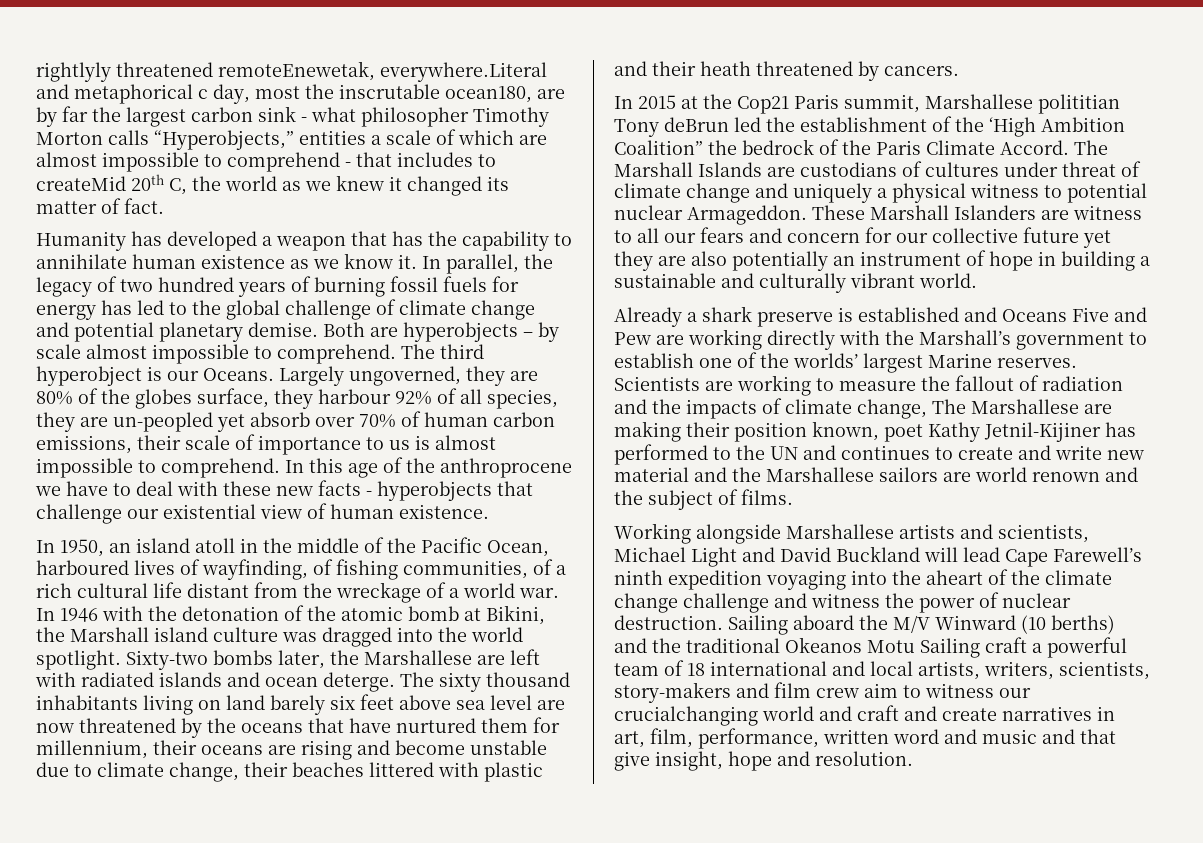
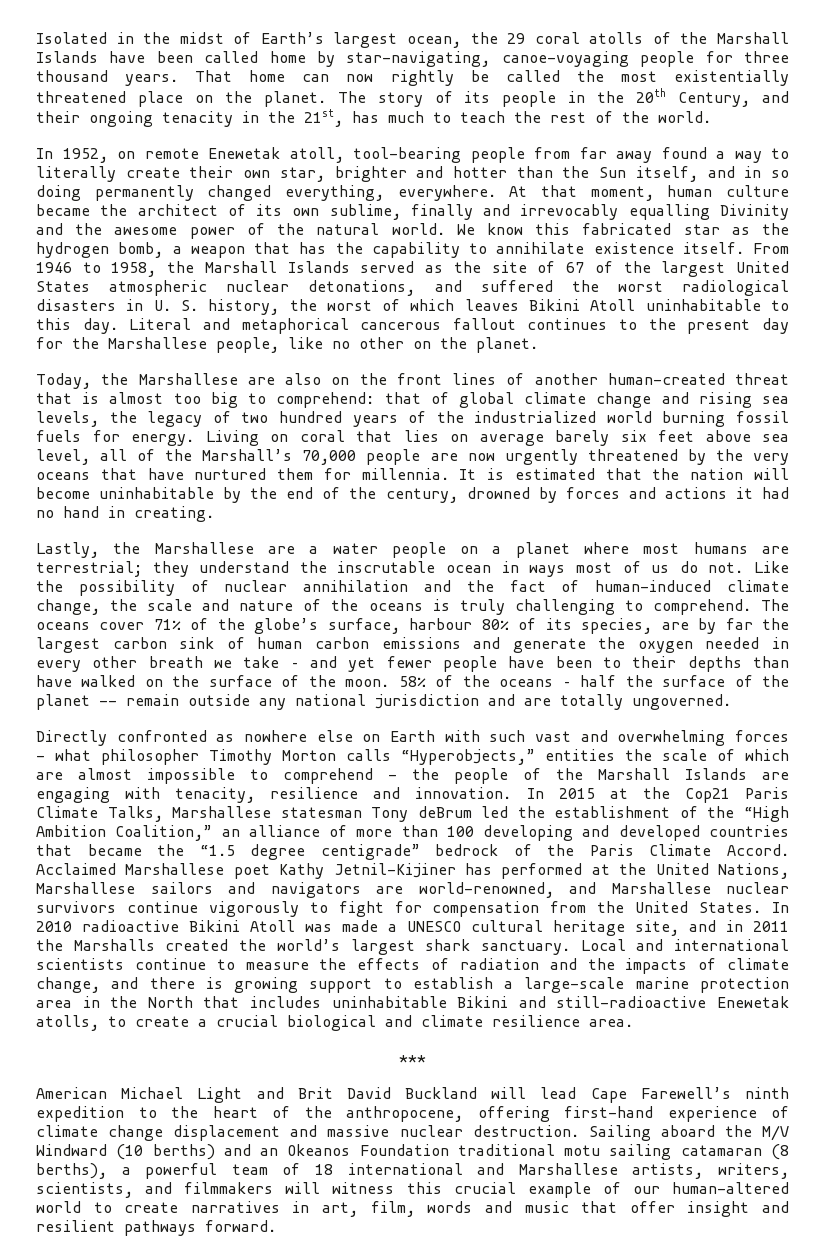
- rightlyly threatened remoteEnewetak, everywhere.Literal and metaphorical c day, most the inscrutable ocean180, are by far the largest carbon sink - what philosopher Timothy Morton calls “Hyperobjects,” entities a scale of which are almost impossible to comprehend - that includes to createMid 20th C, the world as we knew it changed its matter of fact.
- Humanity has developed a weapon that has the capability to annihilate human existence as we know it. In parallel, the legacy of two hundred years of burning fossil fuels for energy has led to the global challenge of climate change and potential planetary demise. Both are hyperobjects – by scale almost impossible to comprehend. The third hyperobject is our Oceans. Largely ungoverned, they are 80% of the globes surface, they harbour 92% of all species, they are un-peopled yet absorb over 70% of human carbon emissions, their scale of importance to us is almost impossible to comprehend. In this age of the anthroprocene we have to deal with these new facts - hyperobjects that challenge our existential view of human existence.
- In 1950, an island atoll in the middle of the Pacific Ocean, harboured lives of wayfinding, of fishing communities, of a rich cultural life distant from the wreckage of a world war. In 1946 with the detonation of the atomic bomb at Bikini, the Marshall island culture was dragged into the world spotlight. Sixty-two bombs later, the Marshallese are left with radiated islands and ocean deterge. The sixty thousand inhabitants living on land barely six feet above sea level are now threatened by the oceans that have nurtured them for millennium, their oceans are rising and become unstable due to climate change, their beaches littered with plastic and their heath threatened by cancers.
- In 2015 at the Cop21 Paris summit, Marshallese polititian Tony deBrun led the establishment of the ‘High Ambition Coalition” the bedrock of the Paris Climate Accord.
+ Isolated in the midst of Earth’s largest ocean, the 29 coral atolls of the Marshall Islands have been called home by star-navigating, canoe-voyaging people for three thousand years. That home can now rightly be called the most existentially threatened place on the planet. The story of its people in the 20th Century, and their ongoing tenacity in the 21st, has much to teach the rest of the world.
+ In 1952, on remote Enewetak atoll, tool-bearing people from far away found a way to literally create their own star, brighter and hotter than the Sun itself, and in so doing permanently changed everything, everywhere. At that moment, human culture became the architect of its own sublime, finally and irrevocably equalling Divinity and the awesome power of the natural world. We know this fabricated star as the hydrogen bomb, a weapon that has the capability to annihilate existence itself. From 1946 to 1958, the Marshall Islands served as the site of 67 of the largest United States atmospheric nuclear detonations, and suffered the worst radiological disasters in U. S. history, the worst of which leaves Bikini Atoll uninhabitable to this day. Literal and metaphorical cancerous fallout continues to the present day for the Marshallese people, like no other on the planet.
+ Today, the Marshallese are also on the front lines of another human-created threat that is almost too big to comprehend: that of global climate change and rising sea levels, the legacy of two hundred years of the industrialized world burning fossil fuels for energy. Living on coral that lies on average barely six feet above sea level, all of the Marshall’s 70,000 people are now urgently threatened by the very oceans that have nurtured them for millennia. It is estimated that the nation will become uninhabitable by the end of the century, drowned by forces and actions it had no hand in creating.
+ Lastly, the Marshallese are a water people on a planet where most humans are terrestrial; they understand the inscrutable ocean in ways most of us do not. Like the possibility of nuclear annihilation and the fact of human-induced climate change, the scale and nature of the oceans is truly challenging to comprehend. The oceans cover 71% of the globe’s surface, harbour 80% of its species, are by far the largest carbon sink of human carbon emissions and generate the oxygen needed in every other breath we take – and yet fewer people have been to their depths than have walked on the surface of the moon. 58% of the oceans – half the surface of the planet -- remain outside any national jurisdiction and are totally ungoverned.
+ Directly confronted as nowhere else on Earth with such vast and overwhelming forces - what philosopher Timothy Morton calls “Hyperobjects,” entities the scale of which are almost impossible to comprehend - the people of the Marshall Islands are engaging with tenacity, resilience and innovation. In 2015 at the Cop21 Paris Climate Talks, Marshallese statesman Tony deBrum led the establishment of the “High Ambition Coalition,” an alliance of more than 100 developing and developed countries that became the “1.5 degree centigrade” bedrock of the Paris Climate Accord.
- The Marshall Islands are custodians of cultures under threat of climate change and uniquely a physical witness to potential nuclear Armageddon. These Marshall Islanders are witness to all our fears and concern for our collective future yet they are also potentially an instrument of hope in building a sustainable and culturally vibrant world.
- Already a shark preserve is established and Oceans Five and Pew are working directly with the Marshall’s government to establish one of the worlds’ largest Marine reserves. Scientists are working to measure the fallout of radiation and the impacts of climate change, The Marshallese are making their position known, poet Kathy Jetnil-Kijiner has performed to the UN and continues to create and write new material and the Marshallese sailors are world renown and the subject of films.
- Working alongside Marshallese artists and scientists, Michael Light and David Buckland will lead Cape Farewell’s ninth expedition voyaging into the aheart of the climate change challenge and witness the power of nuclear destruction.
+ Acclaimed Marshallese poet Kathy Jetnil-Kijiner has performed at the United Nations, Marshallese sailors and navigators are world-renowned, and Marshallese nuclear survivors continue vigorously to fight for compensation from the United States. In 2010 radioactive Bikini Atoll was made a UNESCO cultural heritage site, and in 2011 the Marshalls created the world’s largest shark sanctuary. Local and international scientists continue to measure the effects of radiation and the impacts of climate change, and there is growing support to establish a large-scale marine protection area in the North that includes uninhabitable Bikini and still-radioactive Enewetak atolls, to create a crucial biological and climate resilience area.
+ ***
+ American Michael Light and Brit David Buckland will lead Cape Farewell’s ninth expedition to the heart of the anthropocene, offering first-hand experience of climate change displacement and massive nuclear destruction.
- Sailing aboard the M/V Winward (10 berths) and the traditional Okeanos Motu Sailing craft a powerful team of 18 international and local artists, writers, scientists, story-makers and film crew aim to witness our crucialchanging world and craft and create narratives in art, film, performance, written word and music and that give insight, hope and resolution.
+ Sailing aboard the M/V Windward (10 berths) and an Okeanos Foundation traditional motu sailing catamaran (8 berths), a powerful team of 18 international and Marshallese artists, writers, scientists, and filmmakers will witness this crucial example of our human-altered world to create narratives in art, film, words and music that offer insight and resilient pathways forward.

